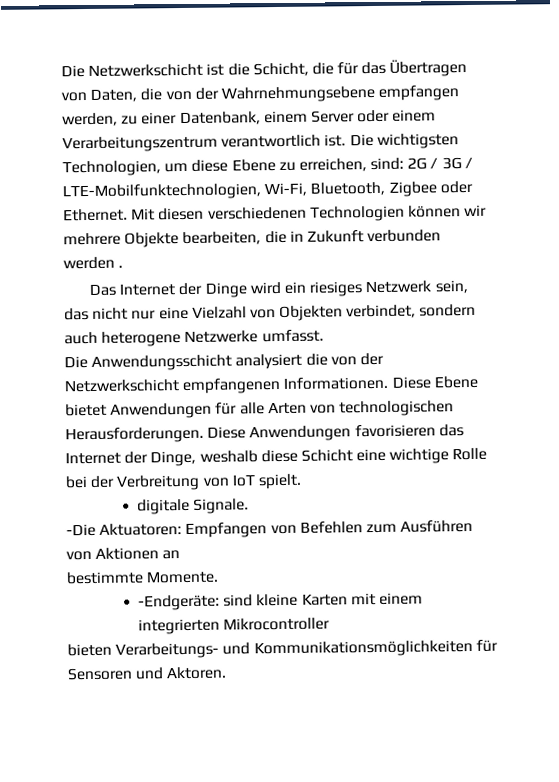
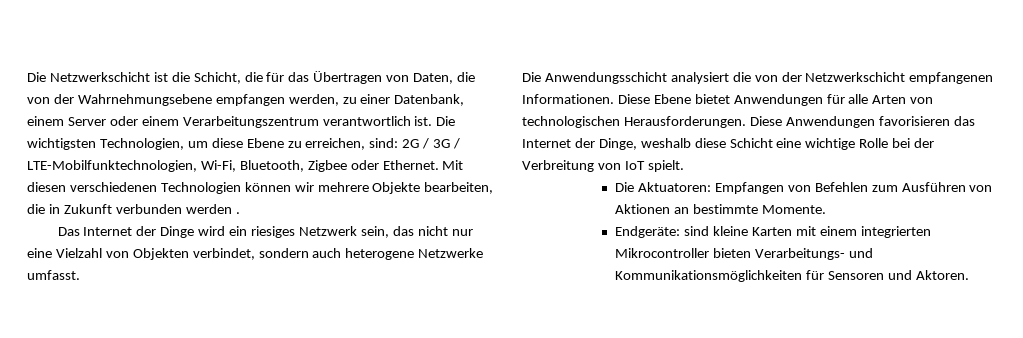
- digitale Signale.
- -Die Aktuatoren: Empfangen von Befehlen zum Ausführen von Aktionen an
- bestimmte Momente.
+ Die Aktuatoren: Empfangen von Befehlen zum Ausführen von Aktionen an bestimmte Momente.
- -Endgeräte: sind kleine Karten mit einem integrierten Mikrocontroller
- bieten Verarbeitungs- und Kommunikationsmöglichkeiten für Sensoren und Aktoren.
+ Endgeräte: sind kleine Karten mit einem integrierten Mikrocontroller bieten Verarbeitungs- und Kommunikationsmöglichkeiten für Sensoren und Aktoren.

